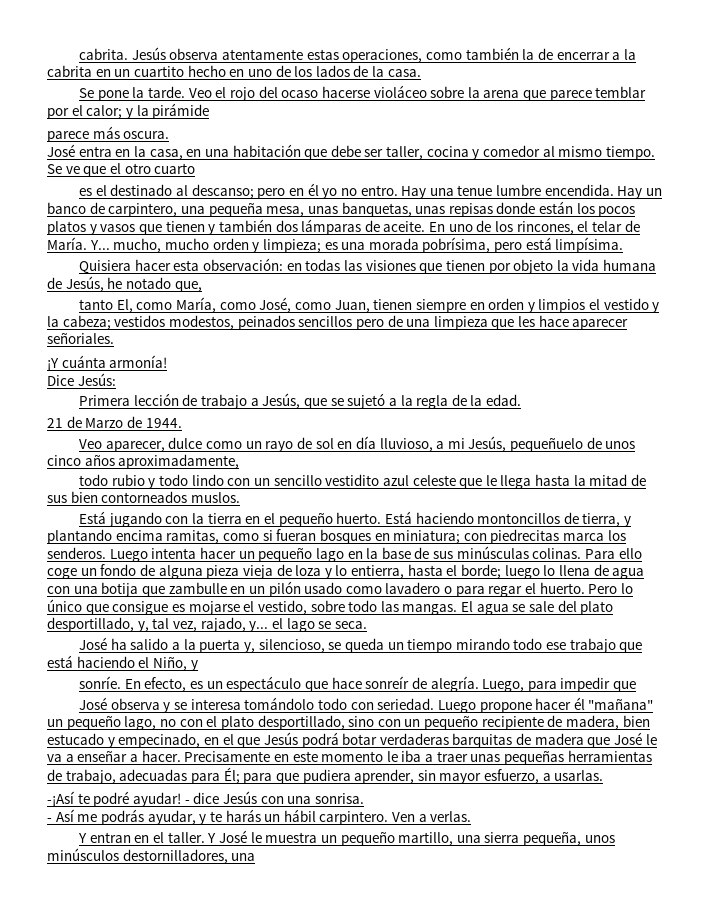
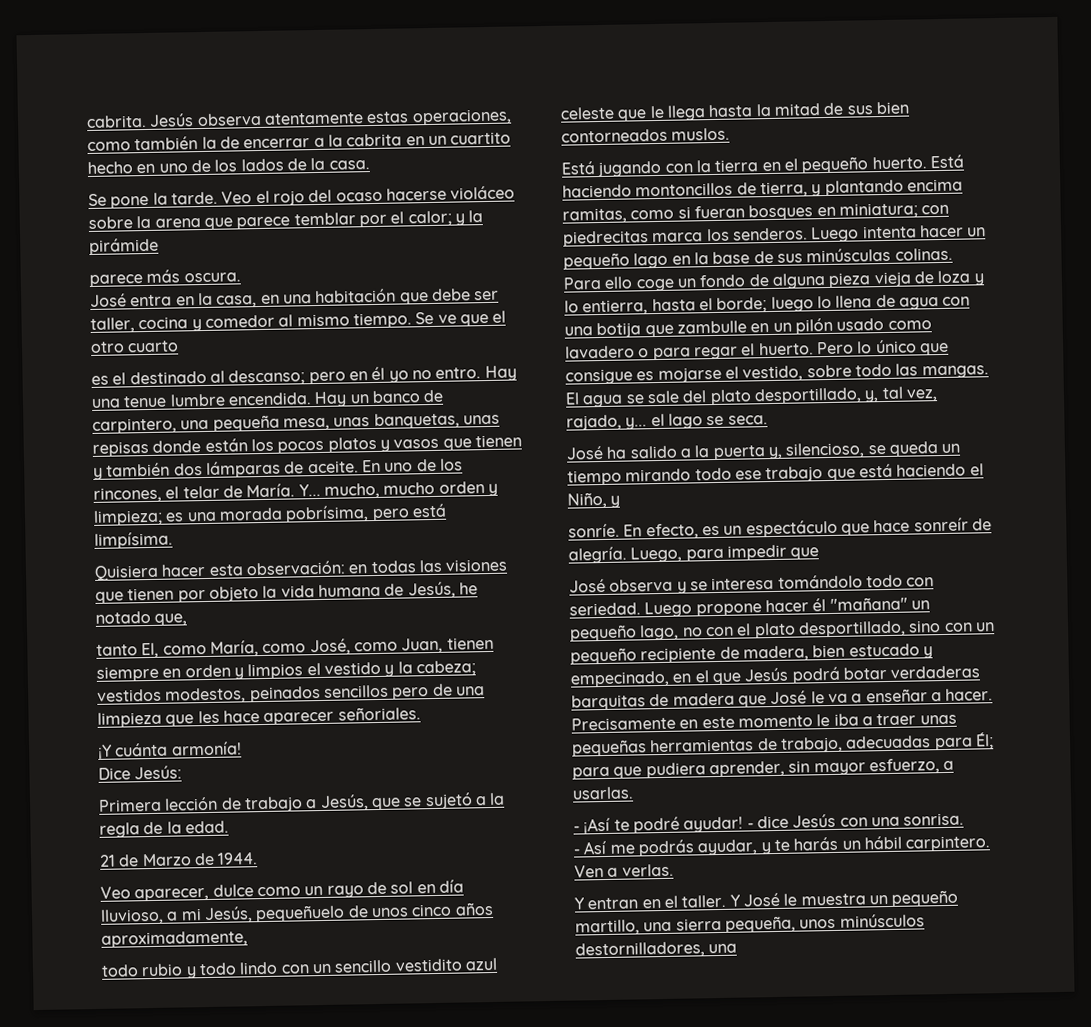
- -¡Así te podré ayudar!
+ - ¡Así te podré ayudar!

